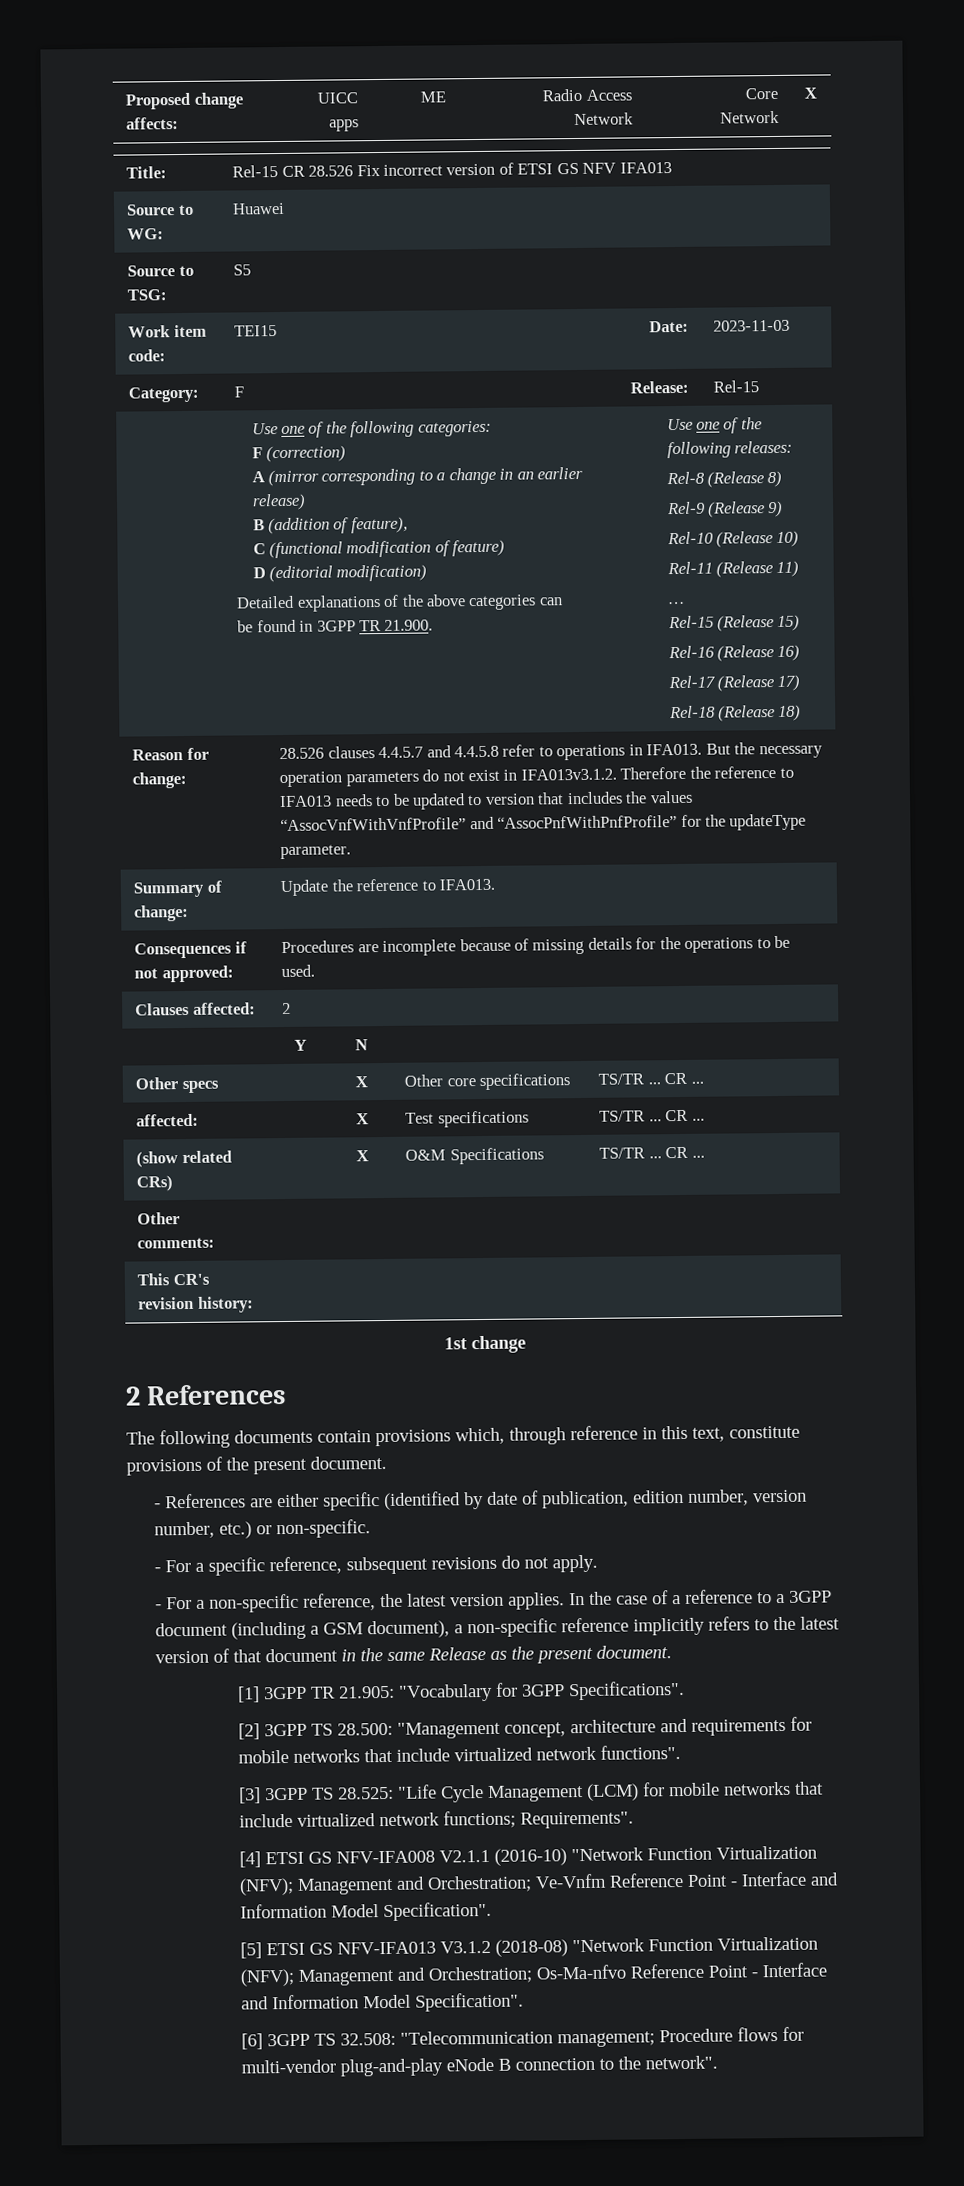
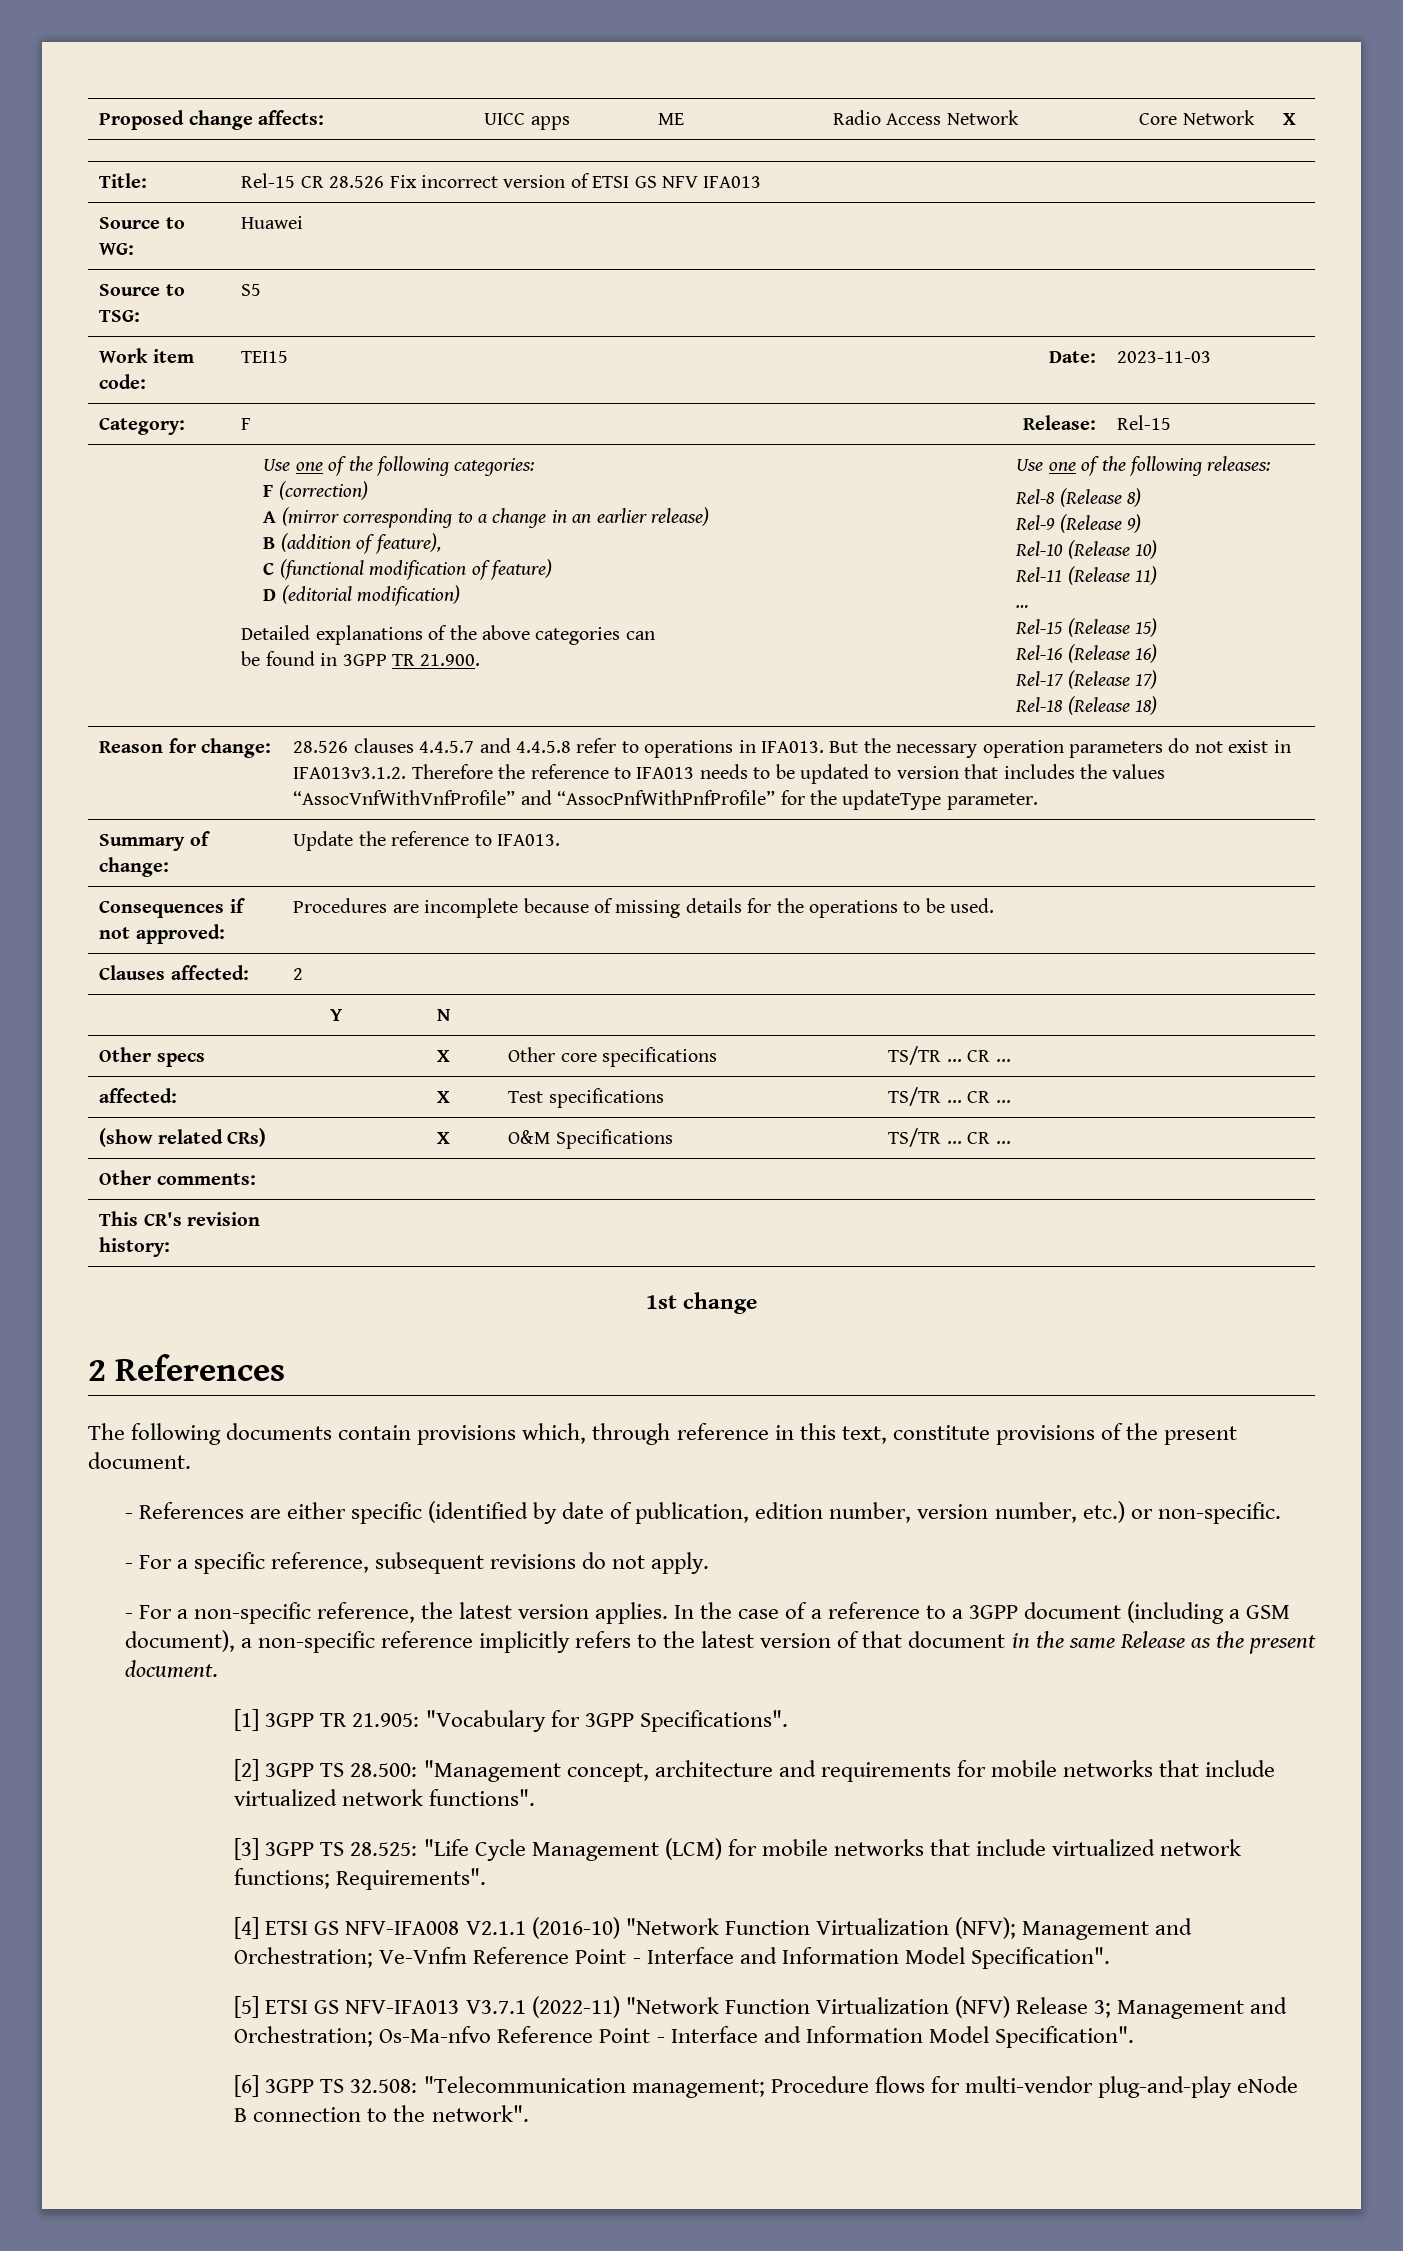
- [5] ETSI GS NFV-IFA013 V3.1.2 (2018-08) "Network Function Virtualization (NFV); Management and Orchestration; Os-Ma-nfvo Reference Point - Interface and Information Model Specification".
+ [5] ETSI GS NFV-IFA013 V3.7.1 (2022-11) "Network Function Virtualization (NFV) Release 3; Management and Orchestration; Os-Ma-nfvo Reference Point - Interface and Information Model Specification".

